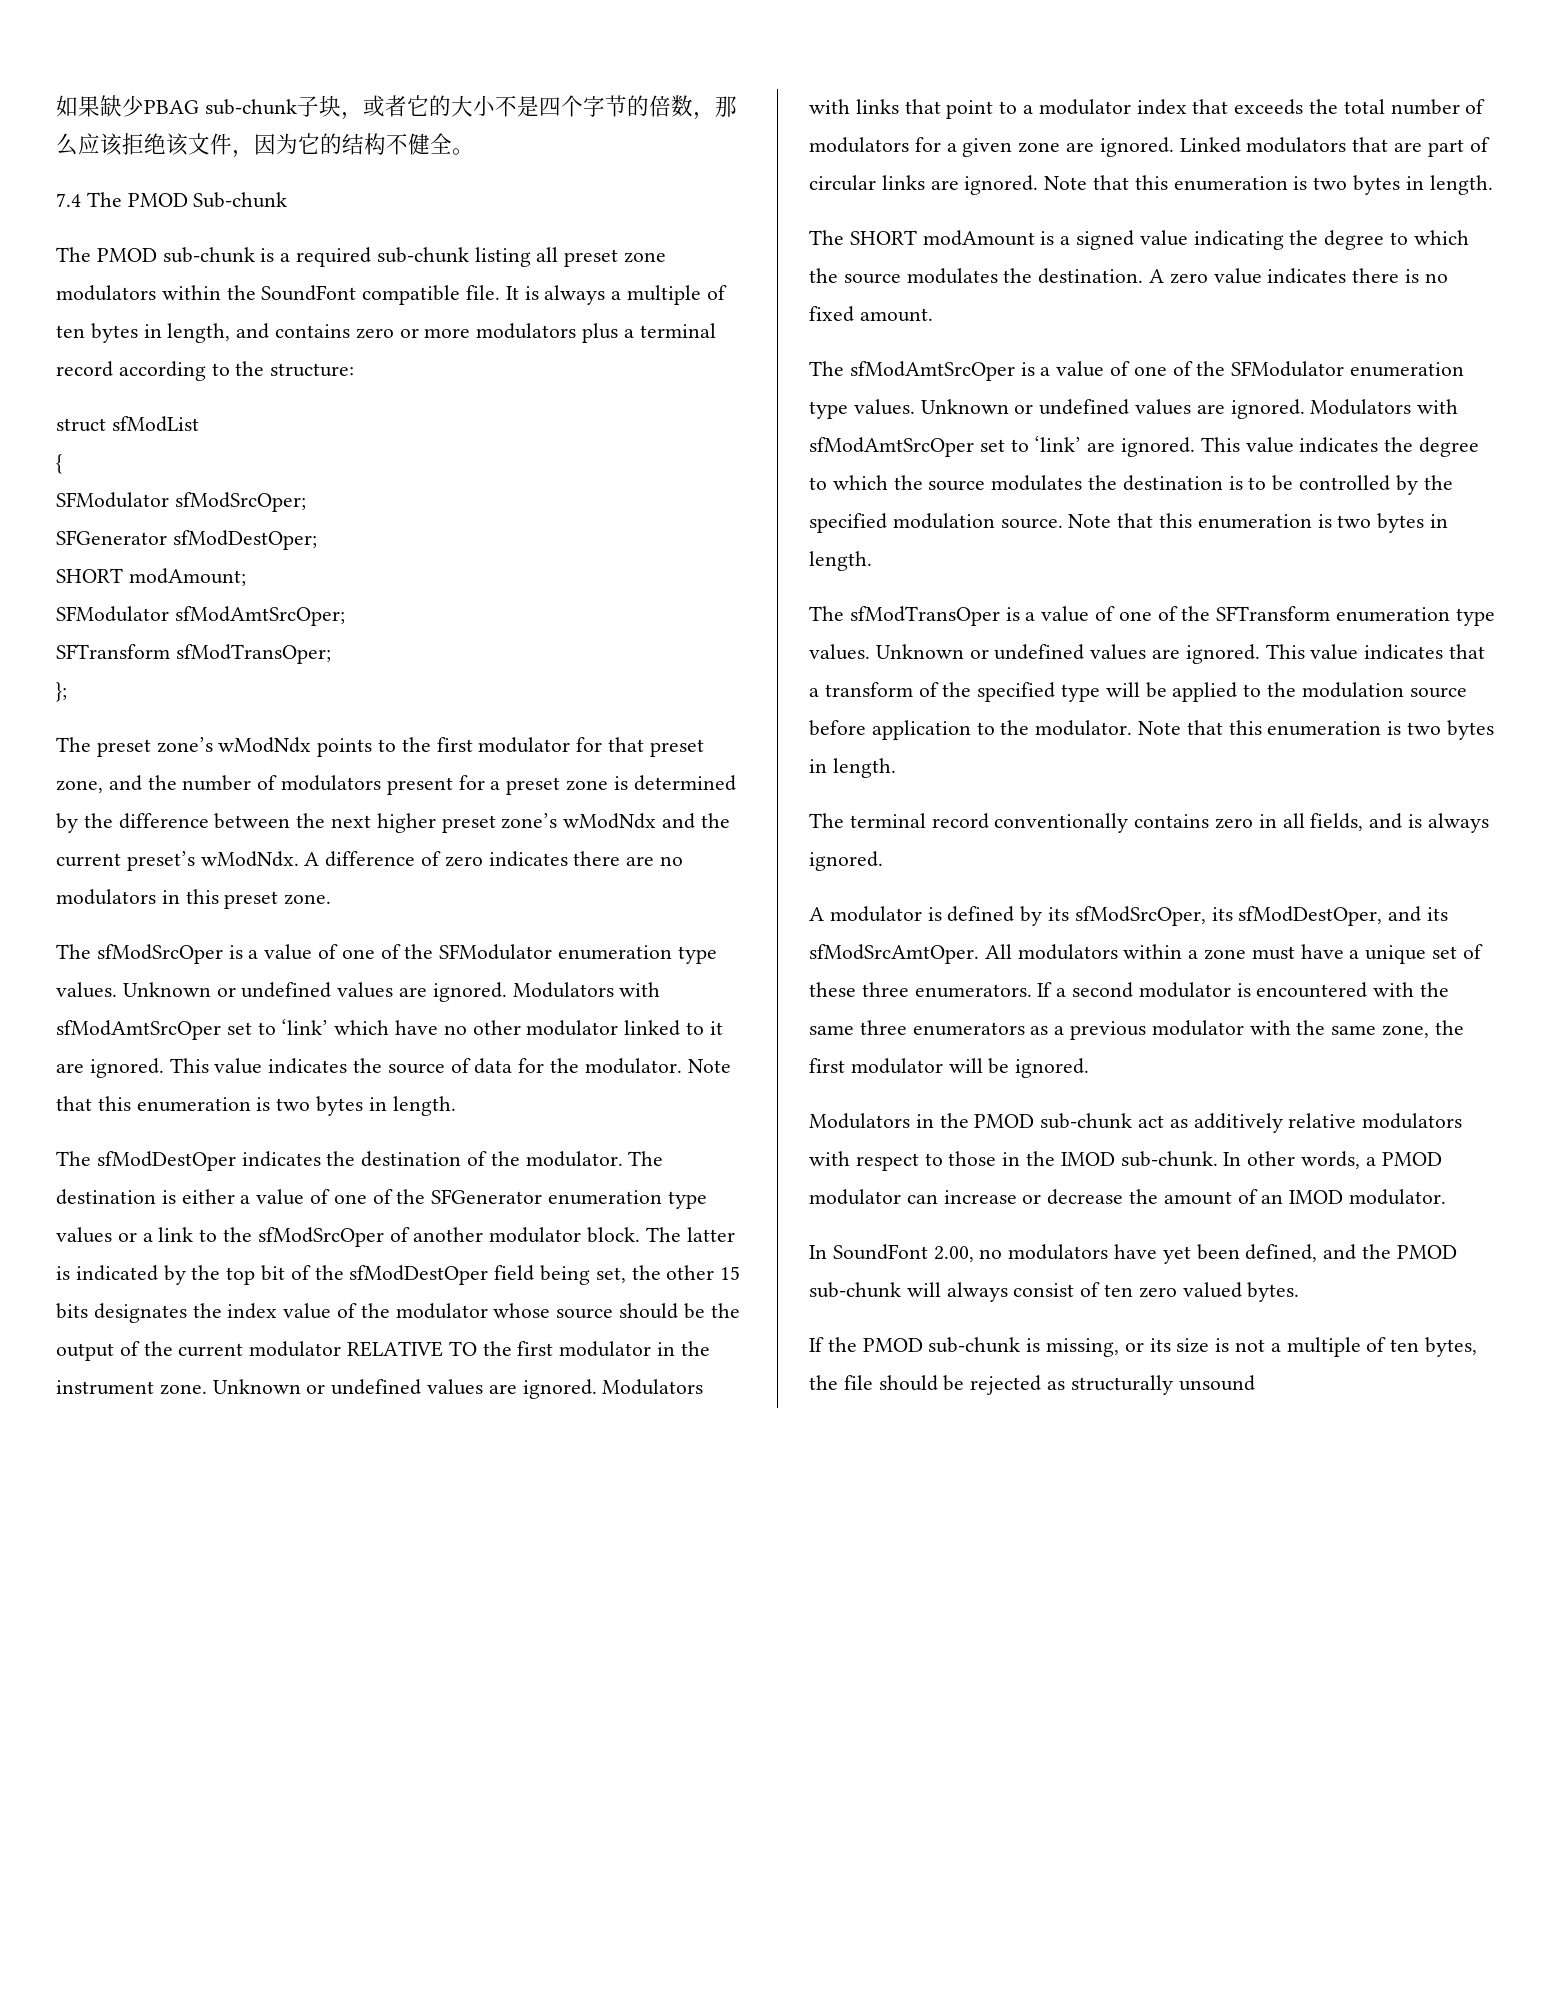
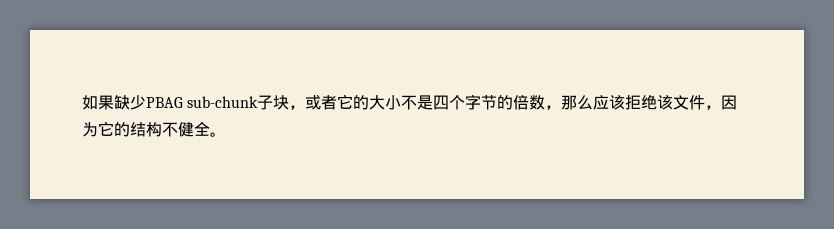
- 7.4 The PMOD Sub-chunk
- The PMOD sub-chunk is a required sub-chunk listing all preset zone modulators within the SoundFont compatible file. It is always a multiple of ten bytes in length, and contains zero or more modulators plus a terminal record according to the structure:
- struct sfModList
- {
- SFModulator sfModSrcOper;
- SFGenerator sfModDestOper;
- SHORT modAmount;
- SFModulator sfModAmtSrcOper;
- SFTransform sfModTransOper;
- };
- The preset zone’s wModNdx points to the first modulator for that preset zone, and the number of modulators present for a preset zone is determined by the difference between the next higher preset zone’s wModNdx and the current preset’s wModNdx. A difference of zero indicates there are no modulators in this preset zone.
- The sfModSrcOper is a value of one of the SFModulator enumeration type values. Unknown or undefined values are ignored. Modulators with sfModAmtSrcOper set to ‘link’ which have no other modulator linked to it are ignored. This value indicates the source of data for the modulator. Note that this enumeration is two bytes in length.
- The sfModDestOper indicates the destination of the modulator. The destination is either a value of one of the SFGenerator enumeration type values or a link to the sfModSrcOper of another modulator block. The latter is indicated by the top bit of the sfModDestOper field being set, the other 15 bits designates the index value of the modulator whose source should be the output of the current modulator RELATIVE TO the first modulator in the instrument zone. Unknown or undefined values are ignored. Modulators with links that point to a modulator index that exceeds the total number of modulators for a given zone are ignored. Linked modulators that are part of circular links are ignored. Note that this enumeration is two bytes in length.
- The SHORT modAmount is a signed value indicating the degree to which the source modulates the destination. A zero value indicates there is no fixed amount.
- The sfModAmtSrcOper is a value of one of the SFModulator enumeration type values. Unknown or undefined values are ignored. Modulators with sfModAmtSrcOper set to ‘link’ are ignored. This value indicates the degree to which the source modulates the destination is to be controlled by the specified modulation source. Note that this enumeration is two bytes in length.
- The sfModTransOper is a value of one of the SFTransform enumeration type values. Unknown or undefined values are ignored. This value indicates that a transform of the specified type will be applied to the modulation source before application to the modulator. Note that this enumeration is two bytes in length.
- The terminal record conventionally contains zero in all fields, and is always ignored.
- A modulator is defined by its sfModSrcOper, its sfModDestOper, and its sfModSrcAmtOper. All modulators within a zone must have a unique set of these three enumerators. If a second modulator is encountered with the same three enumerators as a previous modulator with the same zone, the first modulator will be ignored.
- Modulators in the PMOD sub-chunk act as additively relative modulators with respect to those in the IMOD sub-chunk. In other words, a PMOD modulator can increase or decrease the amount of an IMOD modulator.
- In SoundFont 2.00, no modulators have yet been defined, and the PMOD sub-chunk will always consist of ten zero valued bytes.
- If the PMOD sub-chunk is missing, or its size is not a multiple of ten bytes, the file should be rejected as structurally unsound

